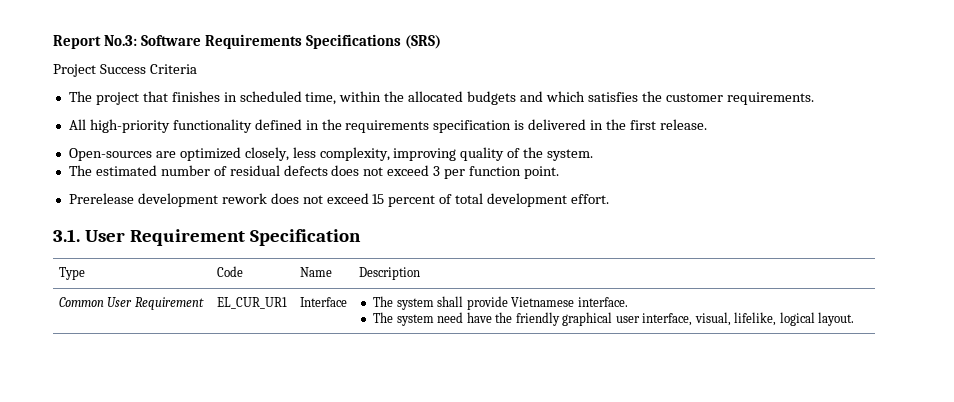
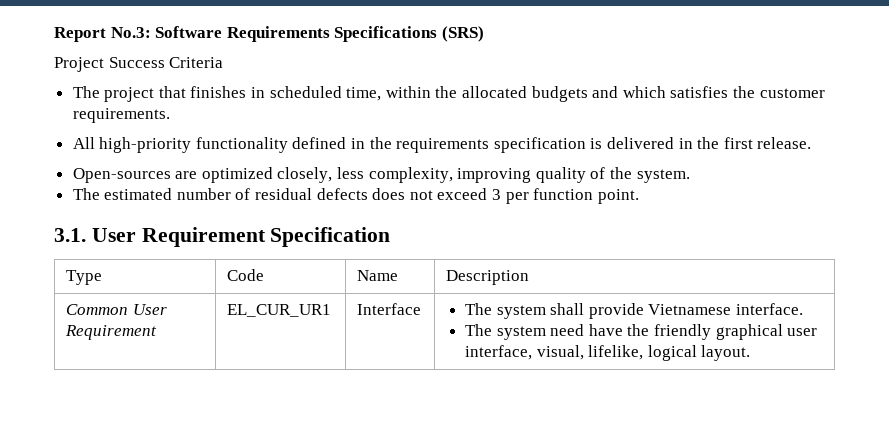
- Prerelease development rework does not exceed 15 percent of total development effort.

